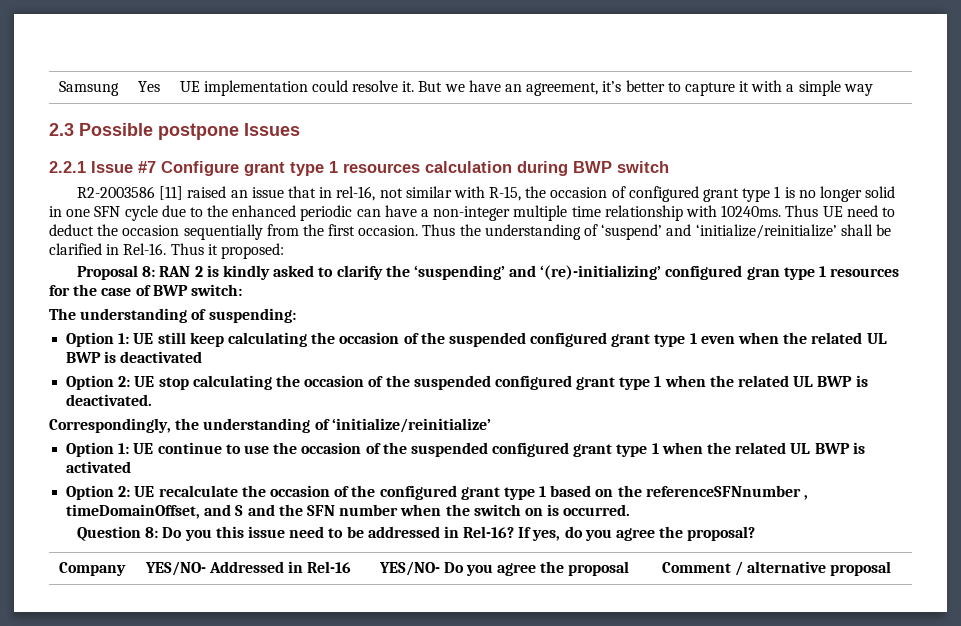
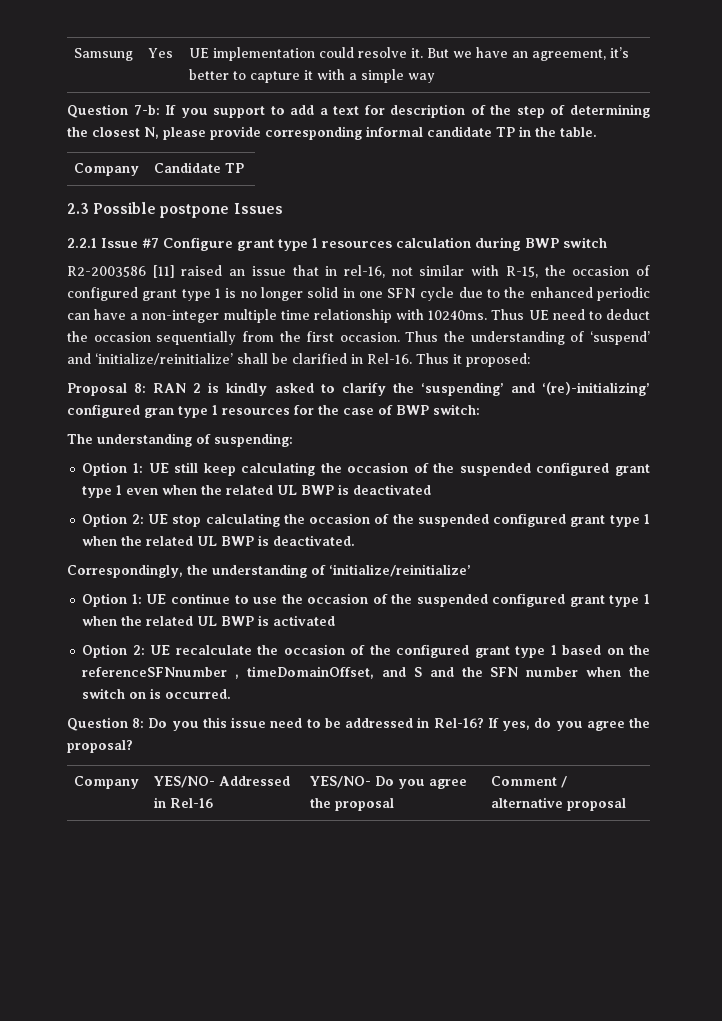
+ Question 7-b: If you support to add a text for description of the step of determining the closest N, please provide corresponding informal candidate TP in the table.
+ Company | Candidate TP

